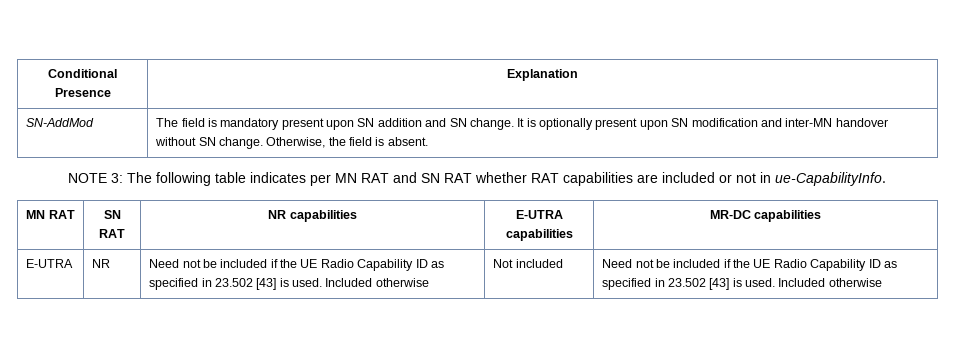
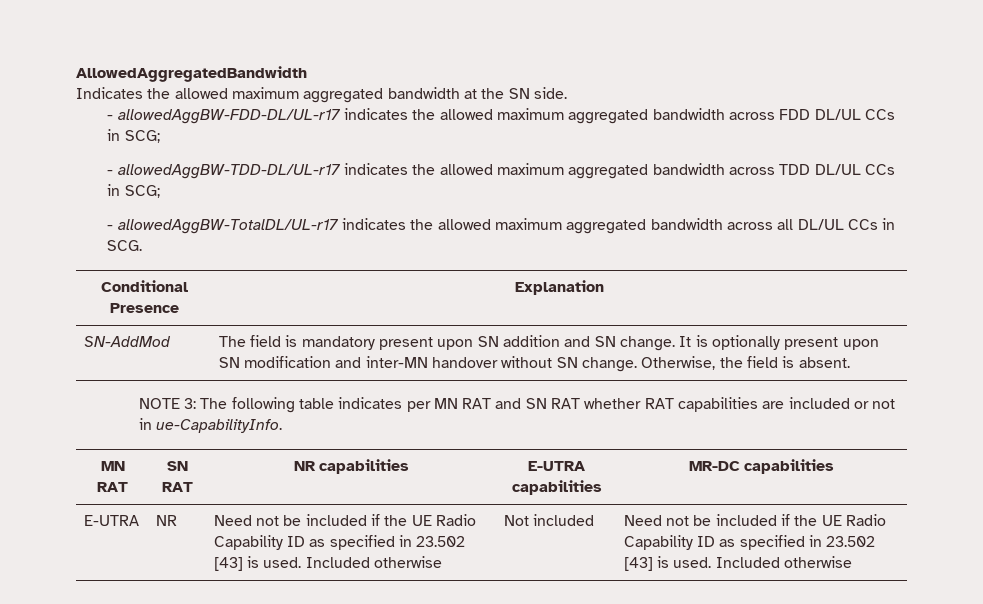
+ AllowedAggregatedBandwidth
+ Indicates the allowed maximum aggregated bandwidth at the SN side.
+ - allowedAggBW-FDD-DL/UL-r17 indicates the allowed maximum aggregated bandwidth across FDD DL/UL CCs in SCG;
+ - allowedAggBW-TDD-DL/UL-r17 indicates the allowed maximum aggregated bandwidth across TDD DL/UL CCs in SCG;
+ - allowedAggBW-TotalDL/UL-r17 indicates the allowed maximum aggregated bandwidth across all DL/UL CCs in SCG.

